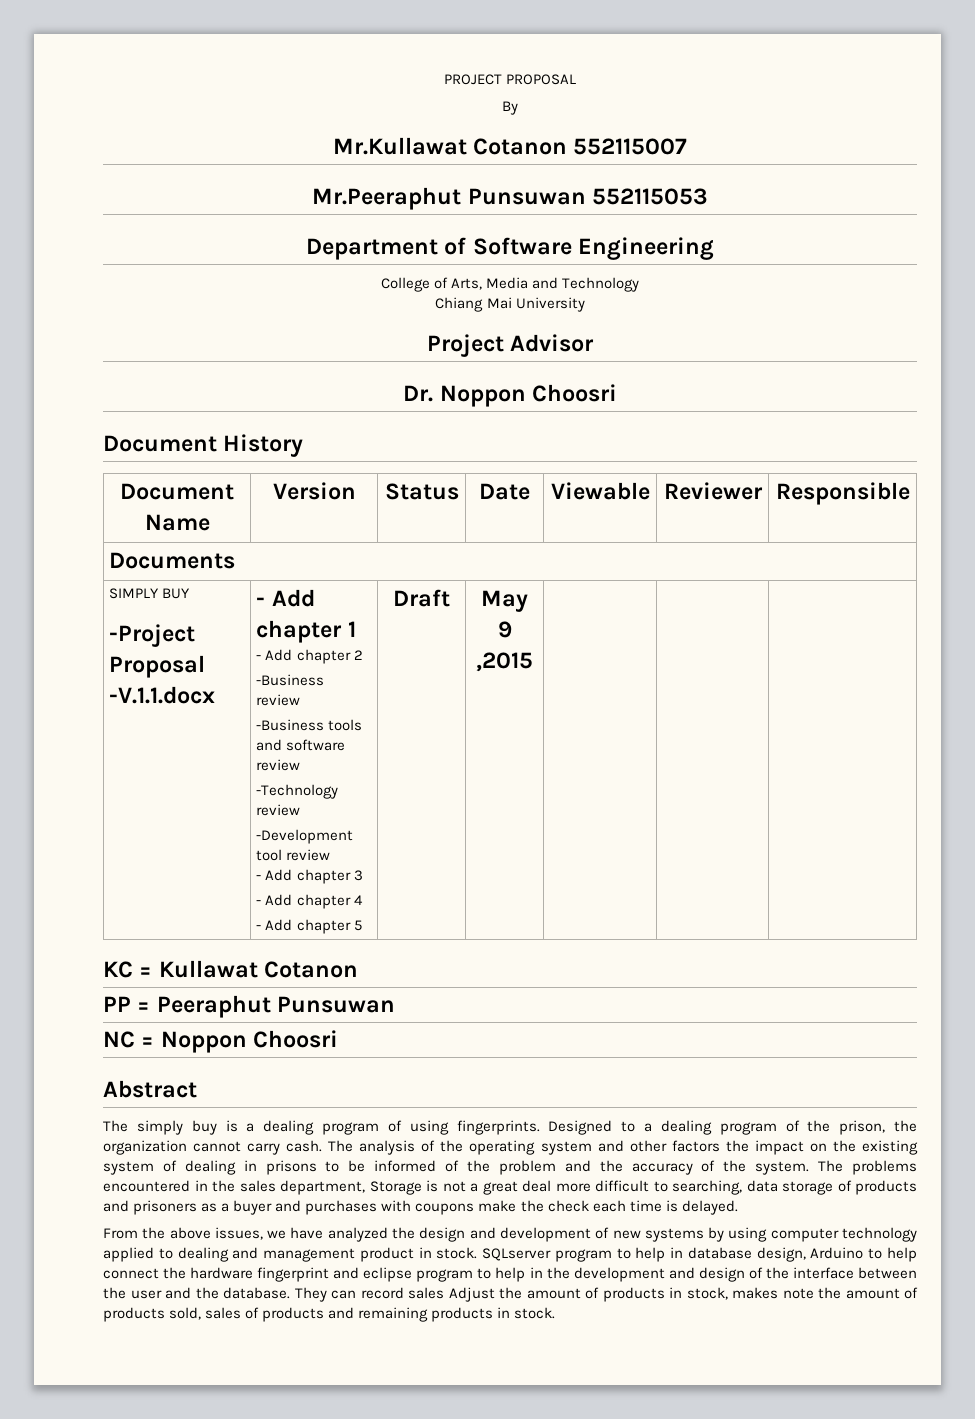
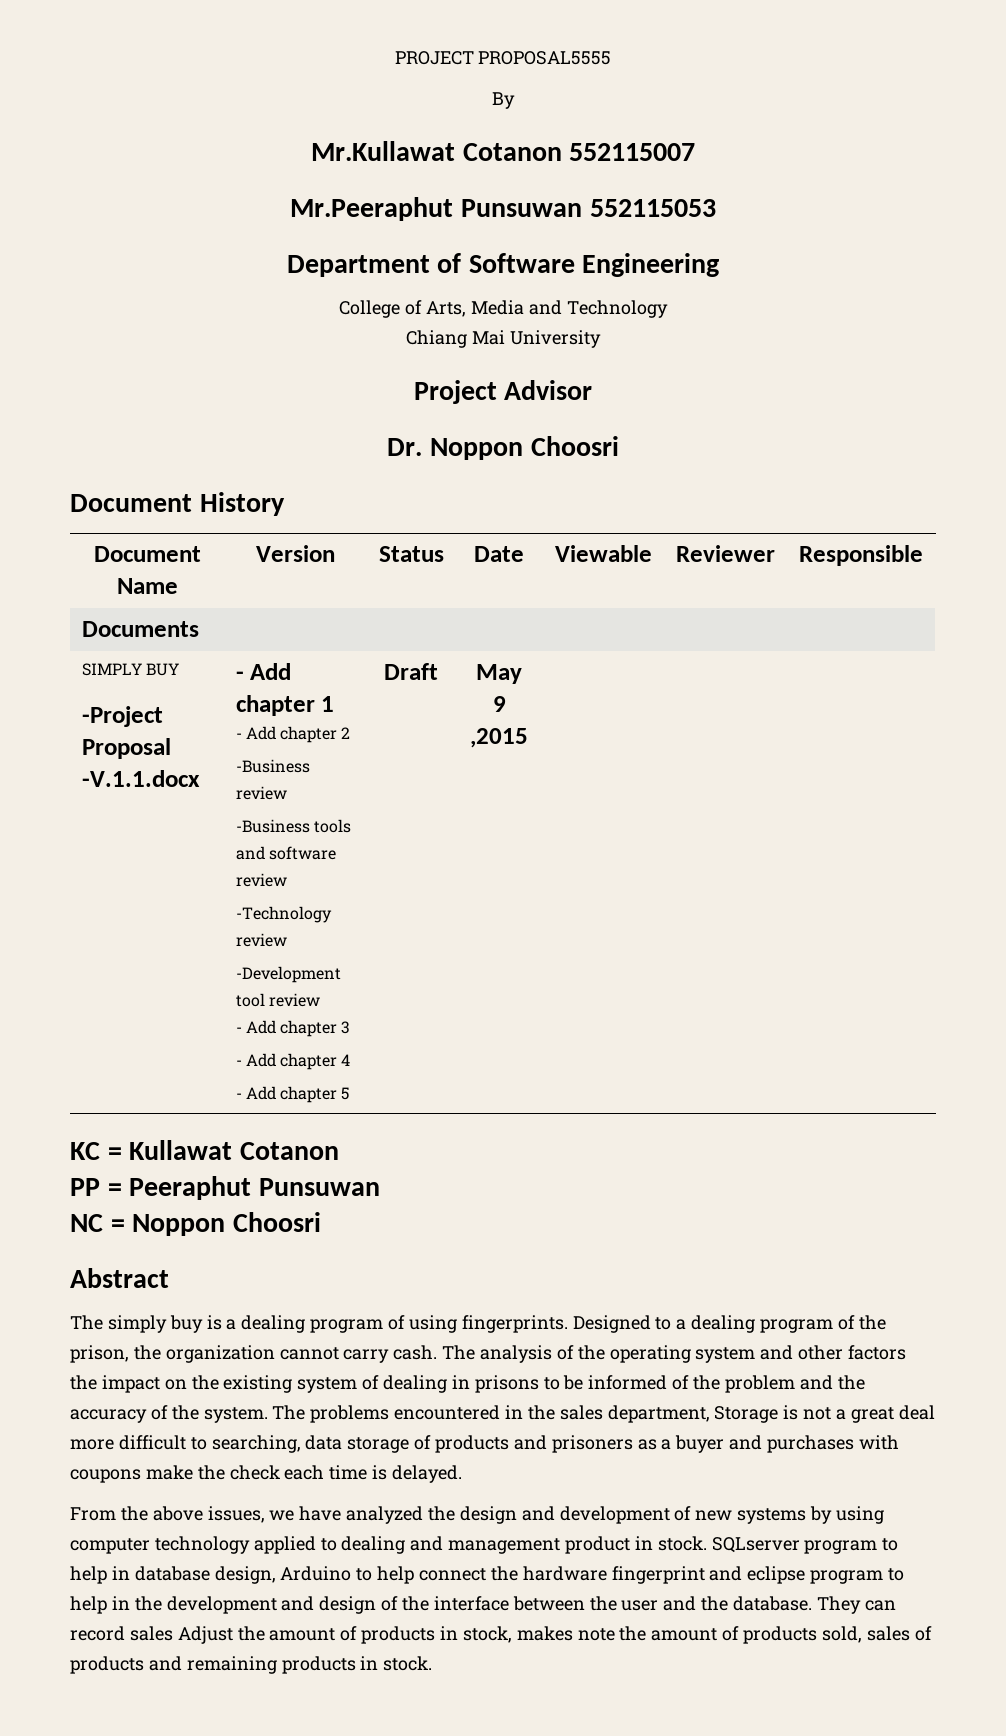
- PROJECT PROPOSAL
+ PROJECT PROPOSAL5555

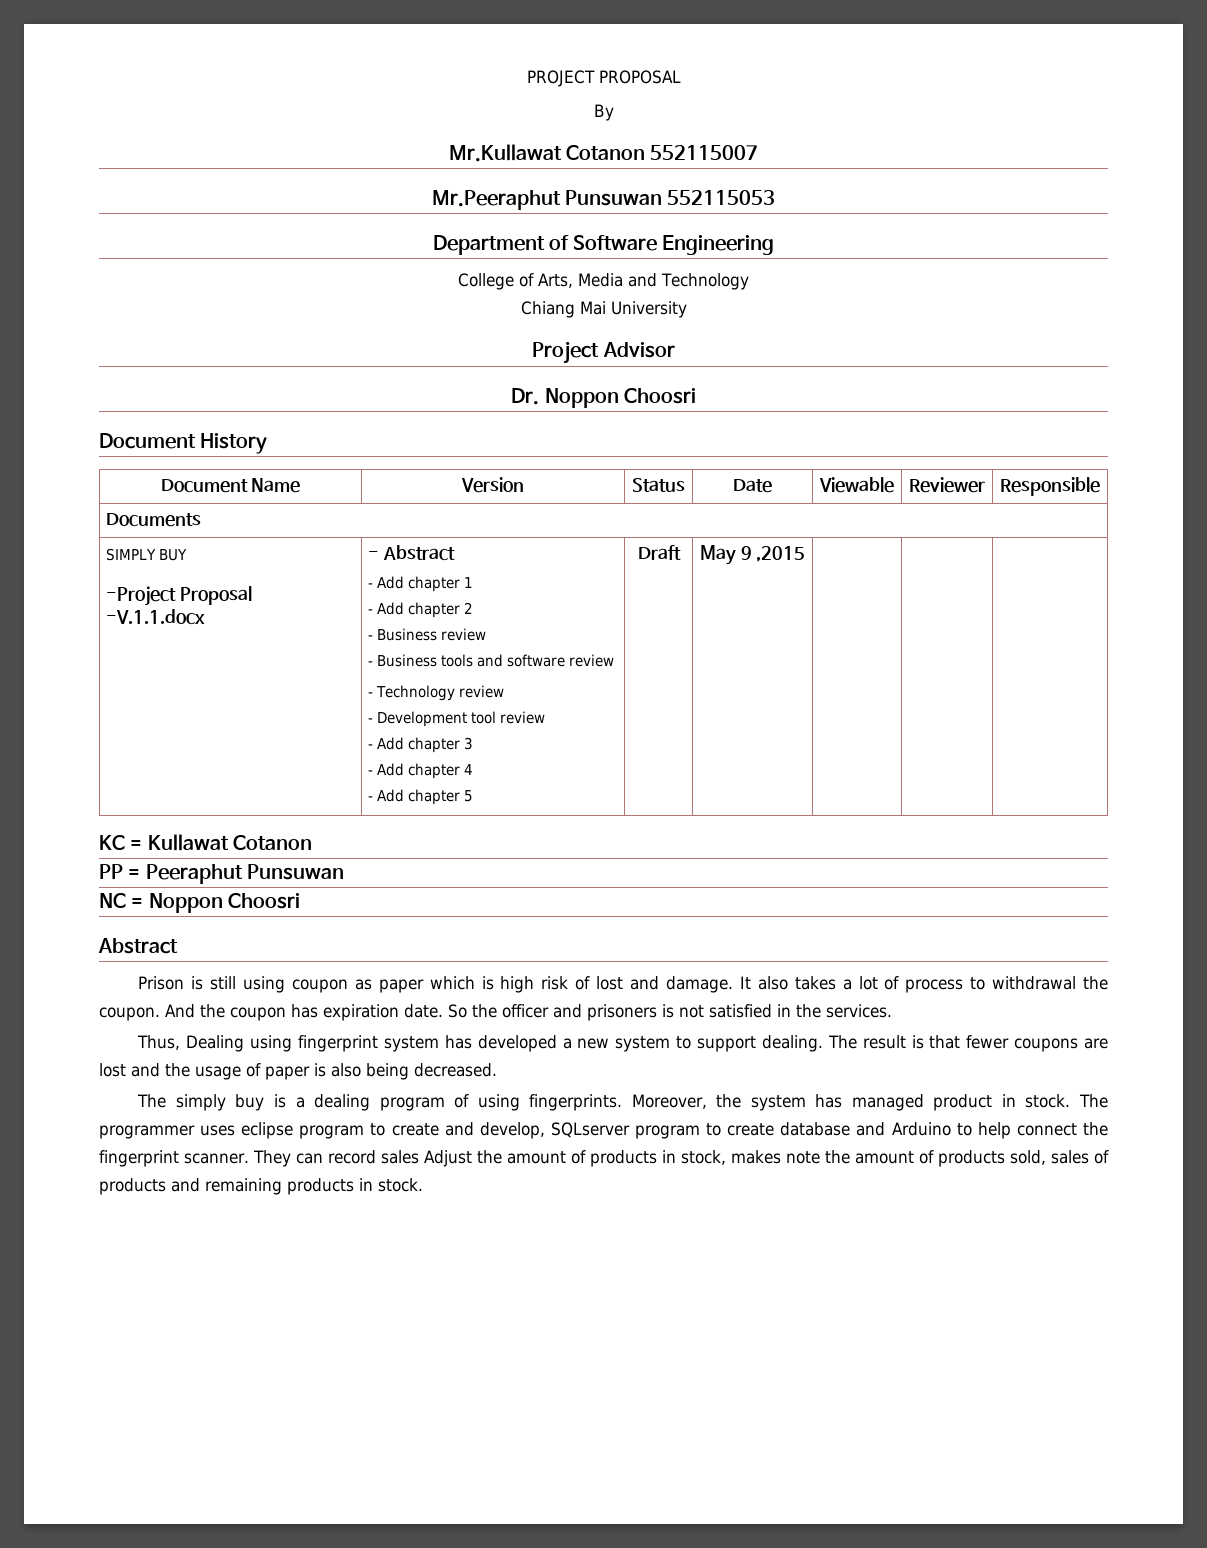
- PROJECT PROPOSAL5555
+ PROJECT PROPOSAL
+ - Abstract
- -Business review
- -Business tools and software review
+ - Business review
+ - Business tools and software review
- -Technology review
- -Development tool review
+ - Technology review
+ - Development tool review
+ Prison is still using coupon as paper which is high risk of lost and damage. It also takes a lot of process to withdrawal the coupon. And the coupon has expiration date. So the officer and prisoners is not satisfied in the services.
+ Thus, Dealing using fingerprint system has developed a new system to support dealing. The result is that fewer coupons are lost and the usage of paper is also being decreased.
- Designed to a dealing program of the prison, the organization cannot carry cash. The analysis of the operating system and other factors the impact on the existing system of dealing in prisons to be informed of the problem and the accuracy of the system. The problems encountered in the sales department, Storage is not a great deal more difficult to searching, data storage of products and prisoners as a buyer and purchases with coupons make the check each time is delayed.
- From the above issues, we have analyzed the design and development of new systems by using computer technology applied to dealing and management product in stock. SQLserver program to help in database design, Arduino to help connect the hardware fingerprint and eclipse program to help in the development and design of the interface between the user and the database.
+ Moreover, the system has managed product in stock. The programmer uses eclipse program to create and develop, SQLserver program to create database and Arduino to help connect the fingerprint scanner.

